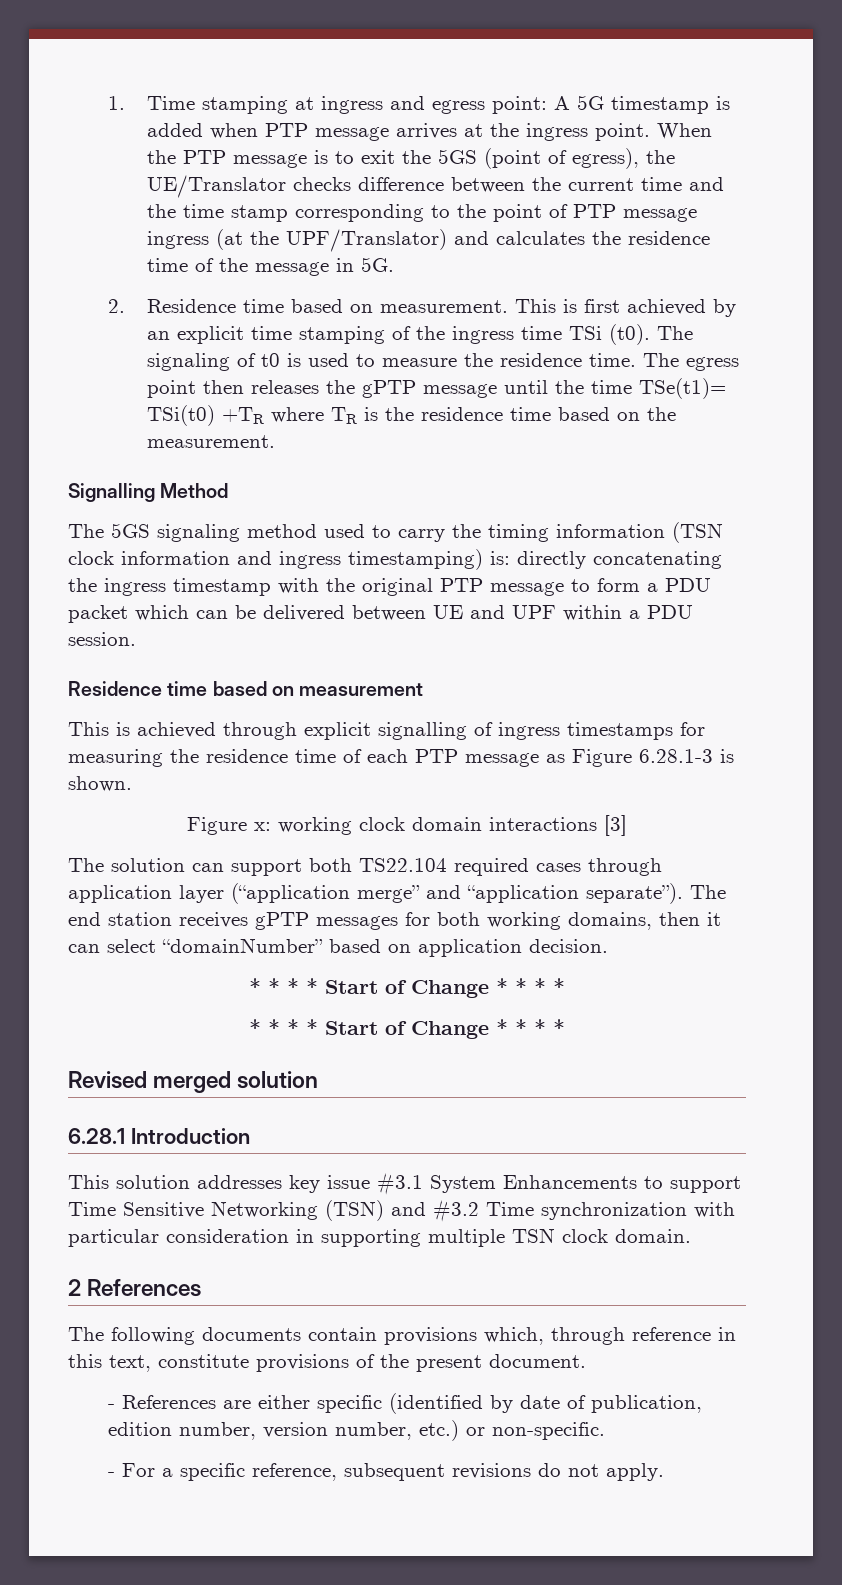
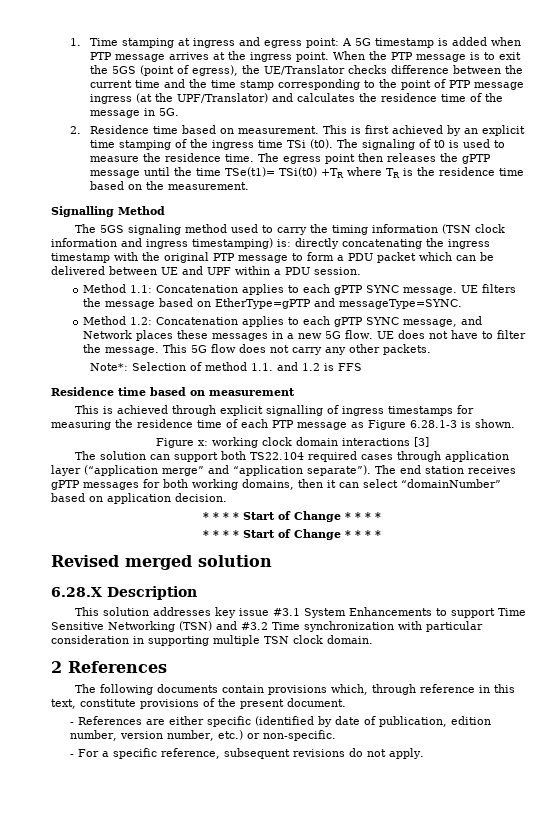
+ Method 1.1: Concatenation applies to each gPTP SYNC message. UE filters the message based on EtherType=gPTP and messageType=SYNC.
+ Method 1.2: Concatenation applies to each gPTP SYNC message, and Network places these messages in a new 5G flow. UE does not have to filter the message. This 5G flow does not carry any other packets.
+ Note*: Selection of method 1.1. and 1.2 is FFS
- 6.28.1 Introduction
+ 6.28.X Description

